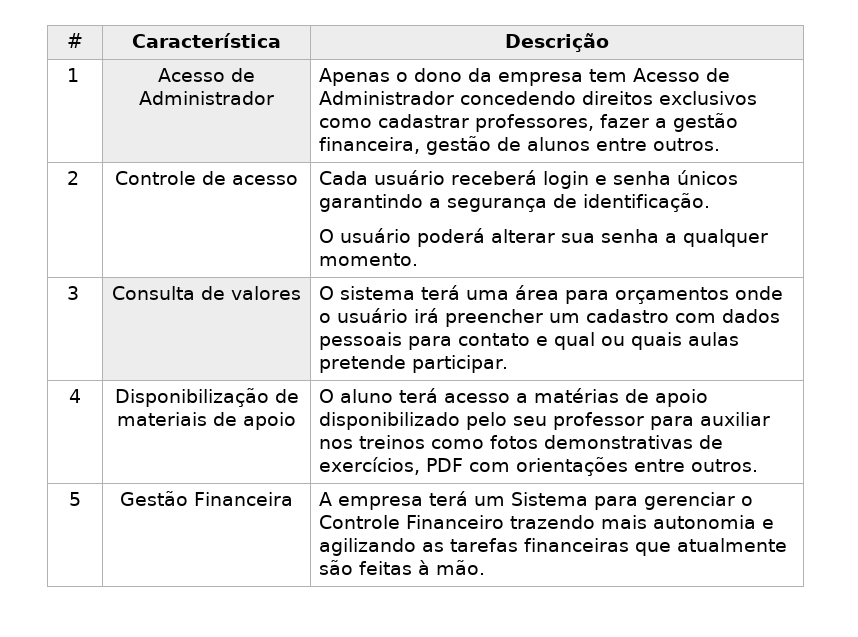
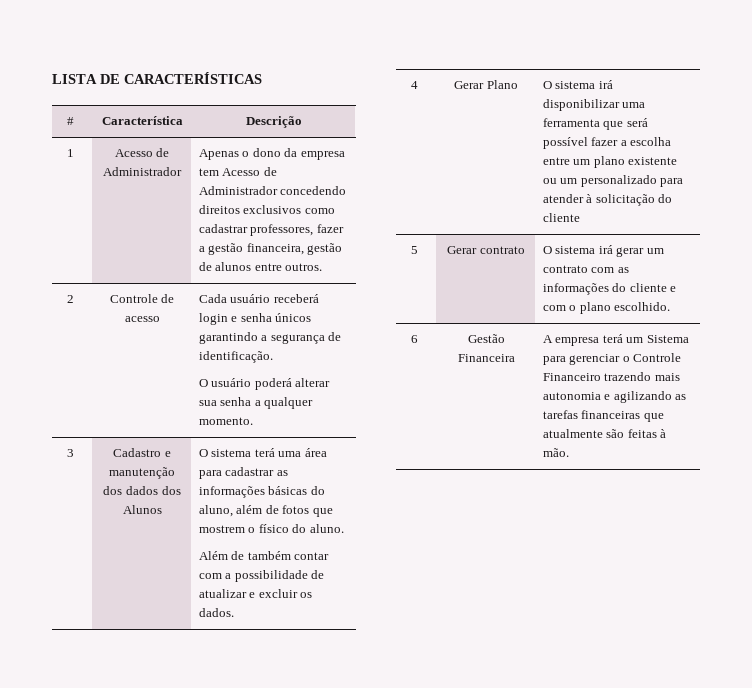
+ LISTA DE CARACTERÍSTICAS
- Consulta de valores
+ Cadastro e manutenção dos dados dos Alunos
- O sistema terá uma área para orçamentos onde o usuário irá preencher um cadastro com dados pessoais para contato e qual ou quais aulas pretende participar.
- 4 | Disponibilização de materiais de apoio | O aluno terá acesso a matérias de apoio disponibilizado pelo seu professor para auxiliar nos treinos como fotos demonstrativas de exercícios, PDF com orientações entre outros.
- 5 | Gestão Financeira | A empresa terá um Sistema para gerenciar o Controle Financeiro trazendo mais autonomia e agilizando as tarefas financeiras que atualmente são feitas à mão.
+ O sistema terá uma área para cadastrar as informações básicas do aluno, além de fotos que mostrem o físico do aluno.
+ Além de também contar com a possibilidade de atualizar e excluir os dados.
+ 4 | Gerar Plano | O sistema irá disponibilizar uma ferramenta que será possível fazer a escolha entre um plano existente ou um personalizado para atender à solicitação do cliente
+ 5 | Gerar contrato | O sistema irá gerar um contrato com as informações do cliente e com o plano escolhido.
+ 6 | Gestão Financeira | A empresa terá um Sistema para gerenciar o Controle Financeiro trazendo mais autonomia e agilizando as tarefas financeiras que atualmente são feitas à mão.

